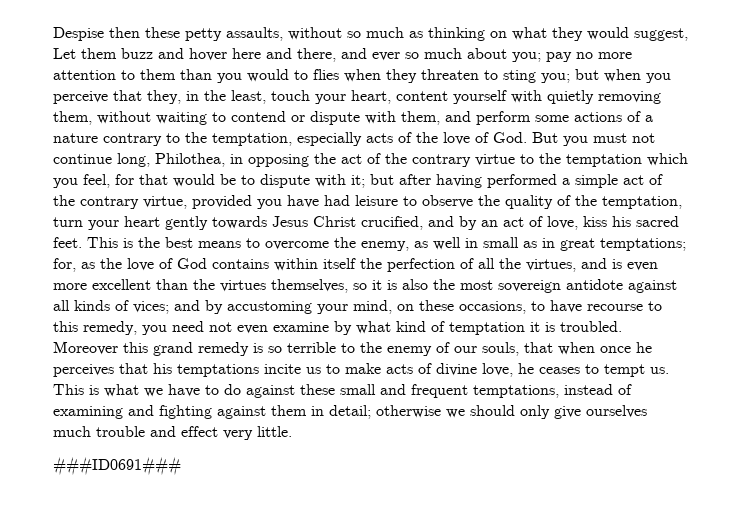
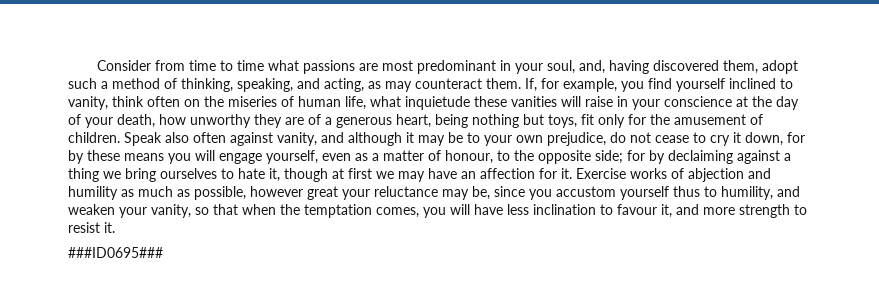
- Despise then these petty assaults, without so much as thinking on what they would suggest, Let them buzz and hover here and there, and ever so much about you; pay no more attention to them than you would to flies when they threaten to sting you; but when you perceive that they, in the least, touch your heart, content yourself with quietly removing them, without waiting to contend or dispute with them, and perform some actions of a nature contrary to the temptation, especially acts of the love of God. But you must not continue long, Philothea, in opposing the act of the contrary virtue to the temptation which you feel, for that would be to dispute with it; but after having performed a simple act of the contrary virtue, provided you have had leisure to observe the quality of the temptation, turn your heart gently towards Jesus Christ crucified, and by an act of love, kiss his sacred feet. This is the best means to overcome the enemy, as well in small as in great temptations; for, as the love of God contains within itself the perfection of all the virtues, and is even more excellent than the virtues themselves, so it is also the most sovereign antidote against all kinds of vices; and by accustoming your mind, on these occasions, to have recourse to this remedy, you need not even examine by what kind of temptation it is troubled. Moreover this grand remedy is so terrible to the enemy of our souls, that when once he perceives that his temptations incite us to make acts of divine love, he ceases to tempt us. This is what we have to do against these small and frequent temptations, instead of examining and fighting against them in detail; otherwise we should only give ourselves much trouble and effect very little.
- ###ID0691###
+ Consider from time to time what passions are most predominant in your soul, and, having discovered them, adopt such a method of thinking, speaking, and acting, as may counteract them. If, for example, you find yourself inclined to vanity, think often on the miseries of human life, what inquietude these vanities will raise in your conscience at the day of your death, how unworthy they are of a generous heart, being nothing but toys, fit only for the amusement of children. Speak also often against vanity, and although it may be to your own prejudice, do not cease to cry it down, for by these means you will engage yourself, even as a matter of honour, to the opposite side; for by declaiming against a thing we bring ourselves to hate it, though at first we may have an affection for it. Exercise works of abjection and humility as much as possible, however great your reluctance may be, since you accustom yourself thus to humility, and weaken your vanity, so that when the temptation comes, you will have less inclination to favour it, and more strength to resist it.
+ ###ID0695###

